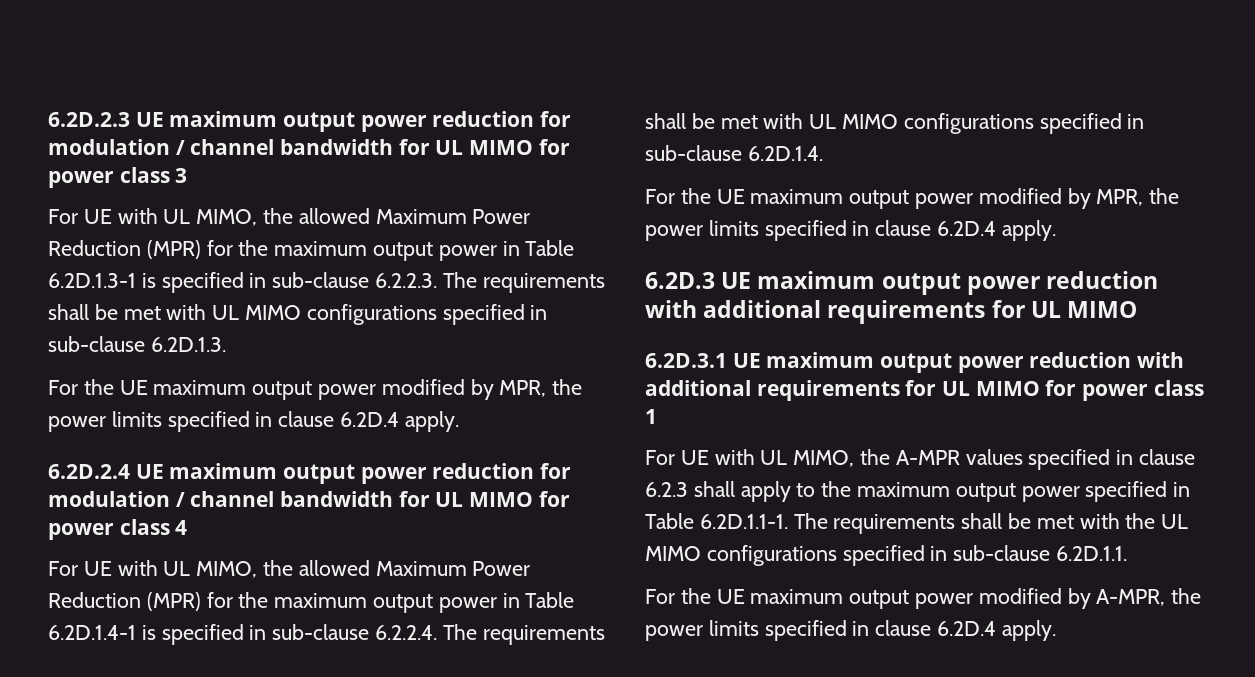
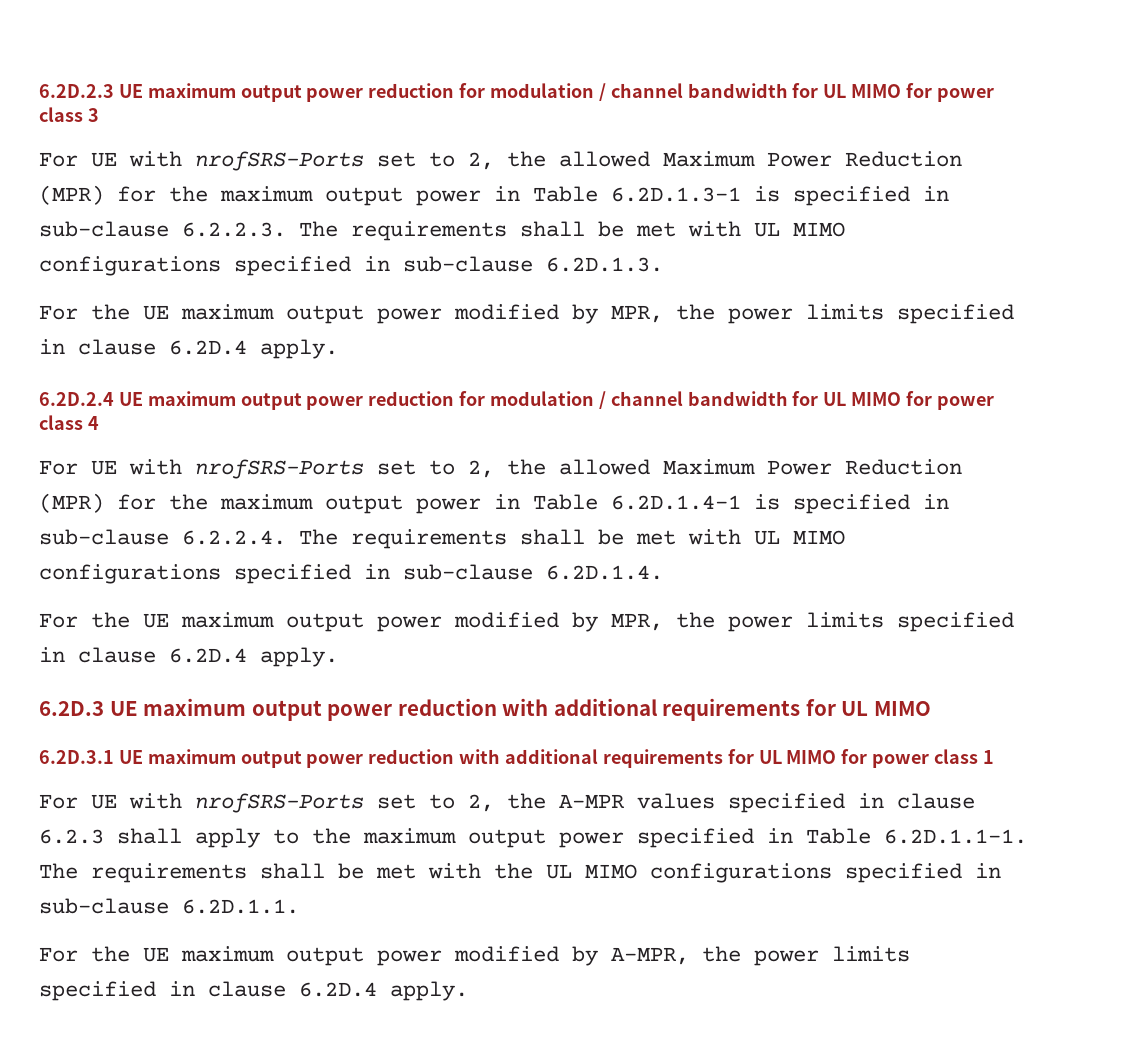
- For UE with UL MIMO, the allowed Maximum Power Reduction (MPR) for the maximum output power in Table 6.2D.1.3-1 is specified in sub-clause 6.2.2.3. The requirements shall be met with UL MIMO configurations specified in sub-clause 6.2D.1.3.
+ For UE with nrofSRS-Ports set to 2, the allowed Maximum Power Reduction (MPR) for the maximum output power in Table 6.2D.1.3-1 is specified in sub-clause 6.2.2.3. The requirements shall be met with UL MIMO configurations specified in sub-clause 6.2D.1.3.
- For UE with UL MIMO, the allowed Maximum Power Reduction (MPR) for the maximum output power in Table 6.2D.1.4-1 is specified in sub-clause 6.2.2.4. The requirements shall be met with UL MIMO configurations specified in sub-clause 6.2D.1.4.
+ For UE with nrofSRS-Ports set to 2, the allowed Maximum Power Reduction (MPR) for the maximum output power in Table 6.2D.1.4-1 is specified in sub-clause 6.2.2.4. The requirements shall be met with UL MIMO configurations specified in sub-clause 6.2D.1.4.
- For UE with UL MIMO, the A-MPR values specified in clause 6.2.3 shall apply to the maximum output power specified in Table 6.2D.1.1-1. The requirements shall be met with the UL MIMO configurations specified in sub-clause 6.2D.1.1.
+ For UE with nrofSRS-Ports set to 2, the A-MPR values specified in clause 6.2.3 shall apply to the maximum output power specified in Table 6.2D.1.1-1. The requirements shall be met with the UL MIMO configurations specified in sub-clause 6.2D.1.1.

